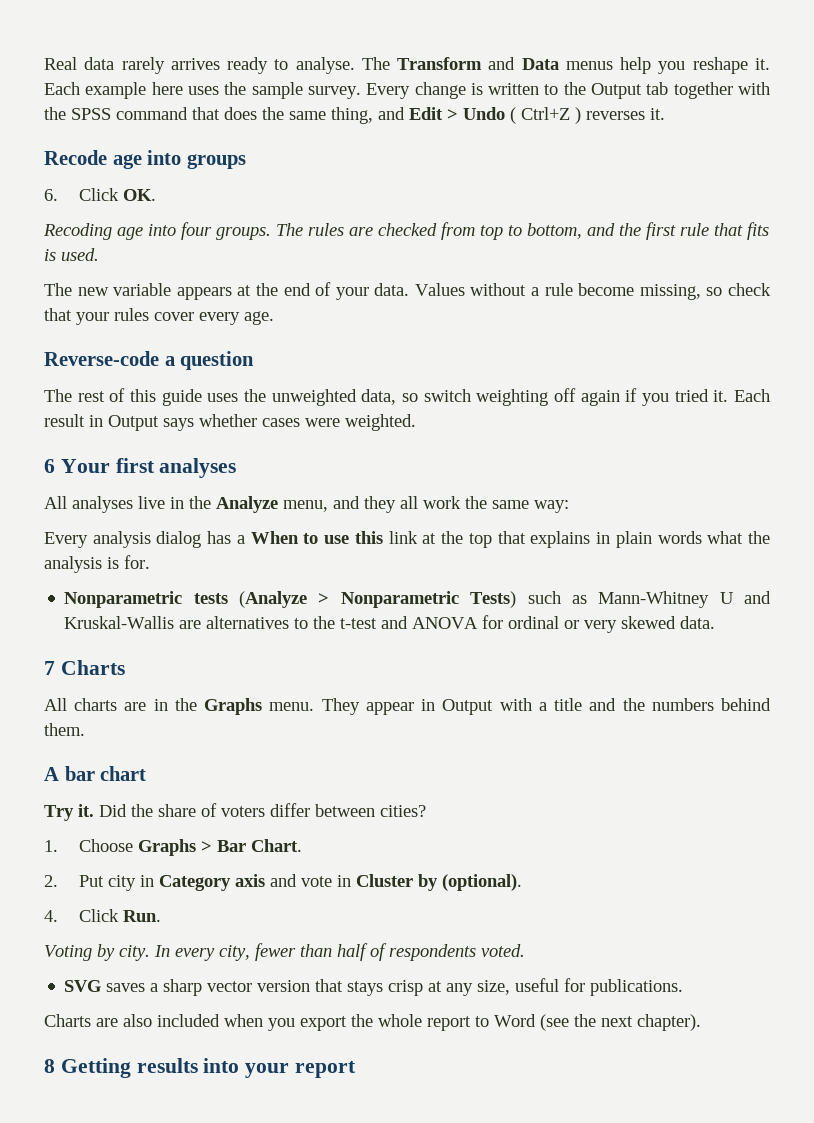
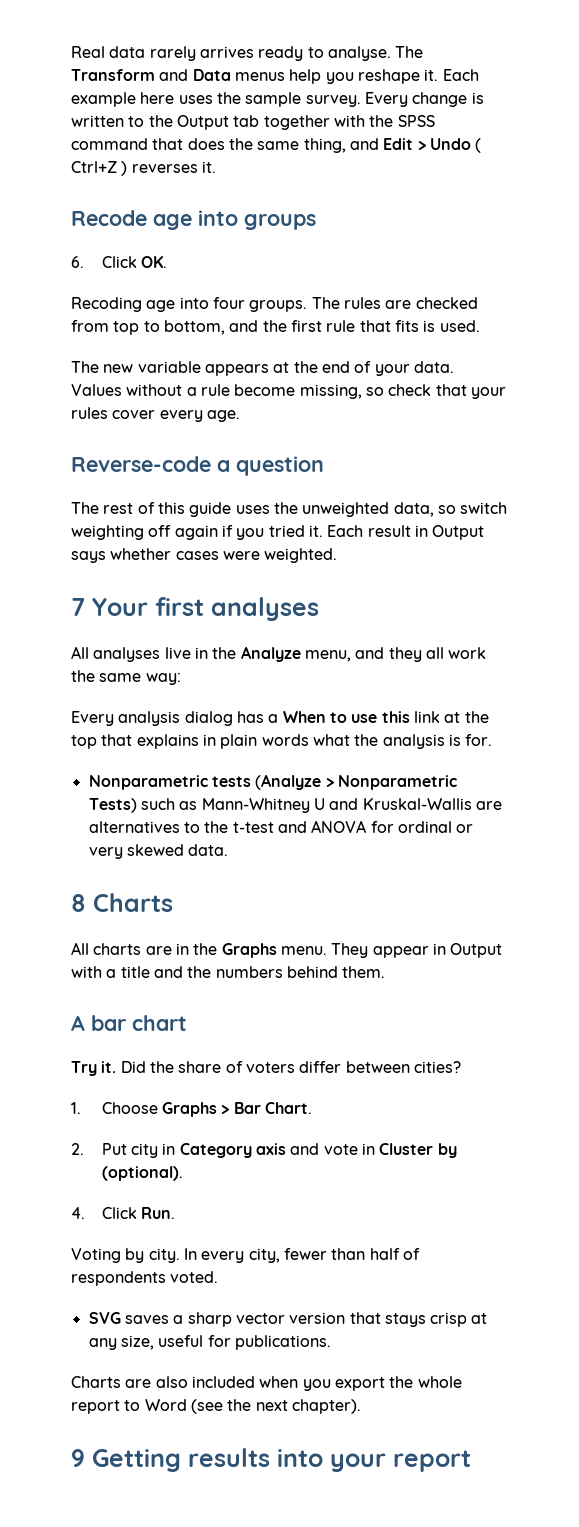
- 6 Your first analyses
+ 7 Your first analyses
- 7 Charts
+ 8 Charts
- 8 Getting results into your report
+ 9 Getting results into your report

